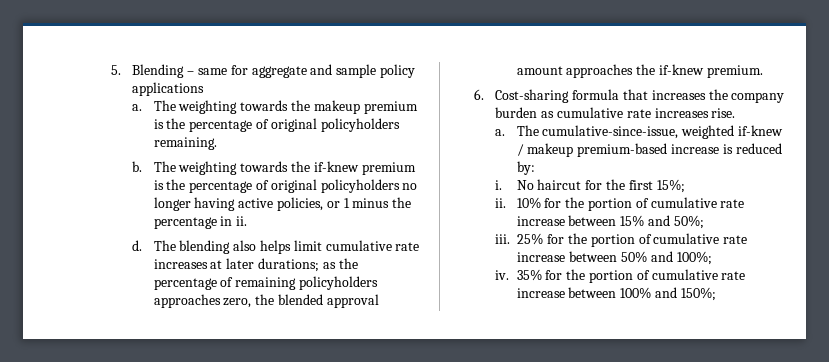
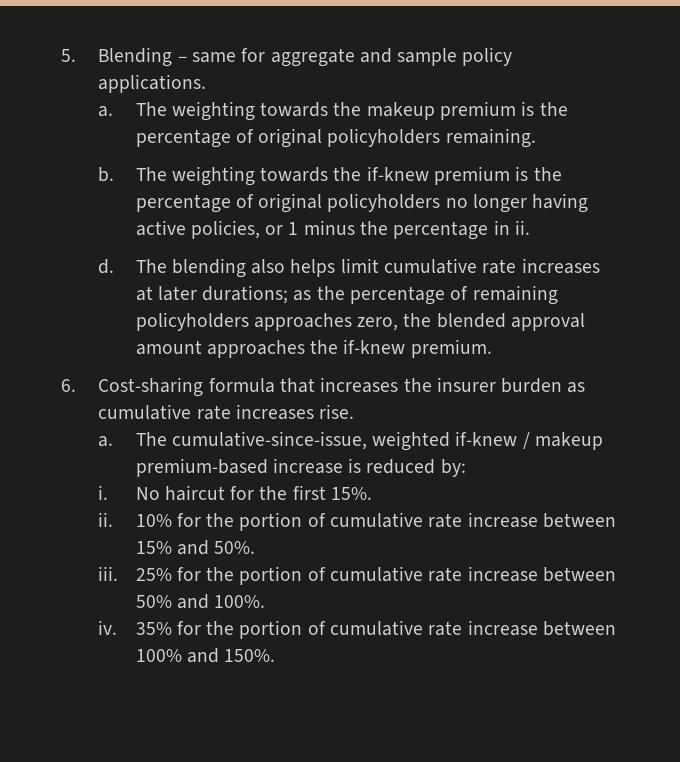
- 5. Blending – same for aggregate and sample policy applications
+ 5. Blending – same for aggregate and sample policy applications.
- 6. Cost-sharing formula that increases the company burden as cumulative rate increases rise.
+ 6. Cost-sharing formula that increases the insurer burden as cumulative rate increases rise.
- No haircut for the first 15%;
+ No haircut for the first 15%.
- 10% for the portion of cumulative rate increase between 15% and 50%;
+ 10% for the portion of cumulative rate increase between 15% and 50%.
- 25% for the portion of cumulative rate increase between 50% and 100%;
+ 25% for the portion of cumulative rate increase between 50% and 100%.
- 35% for the portion of cumulative rate increase between 100% and 150%;
+ 35% for the portion of cumulative rate increase between 100% and 150%.

